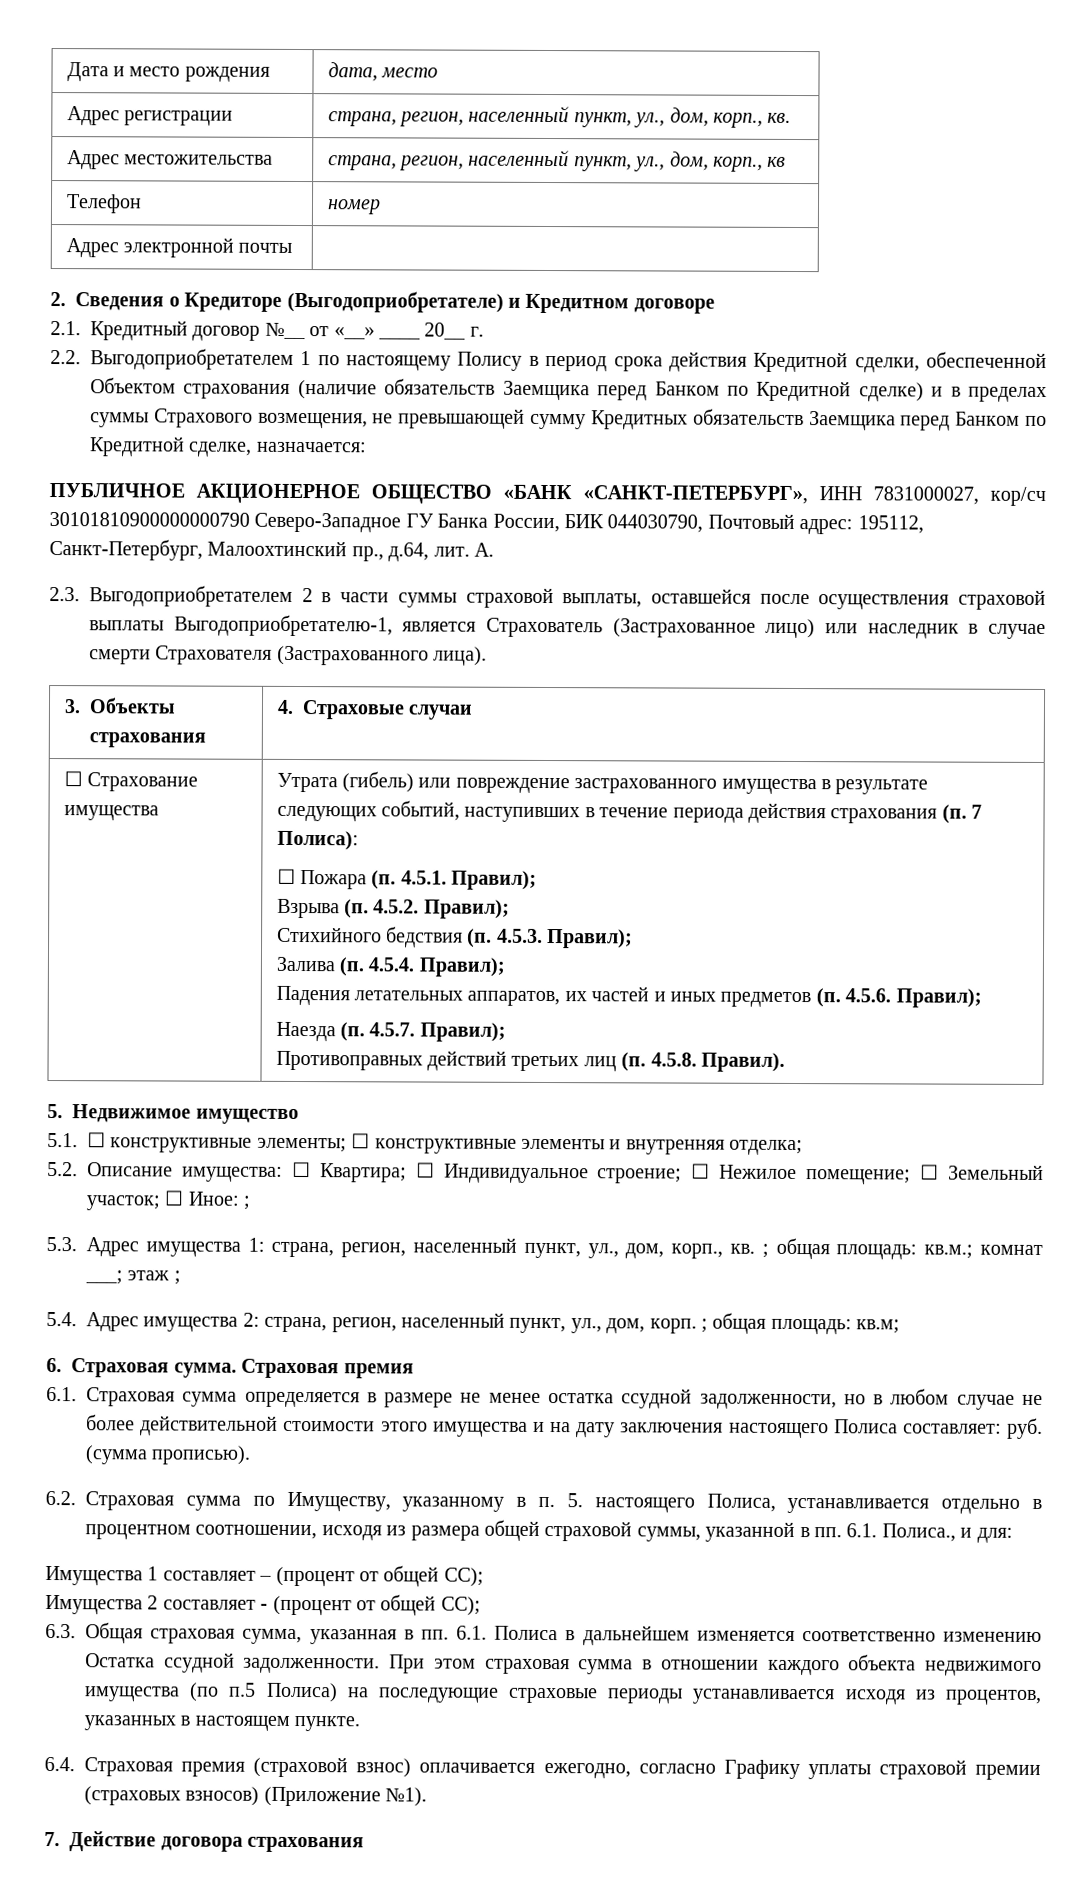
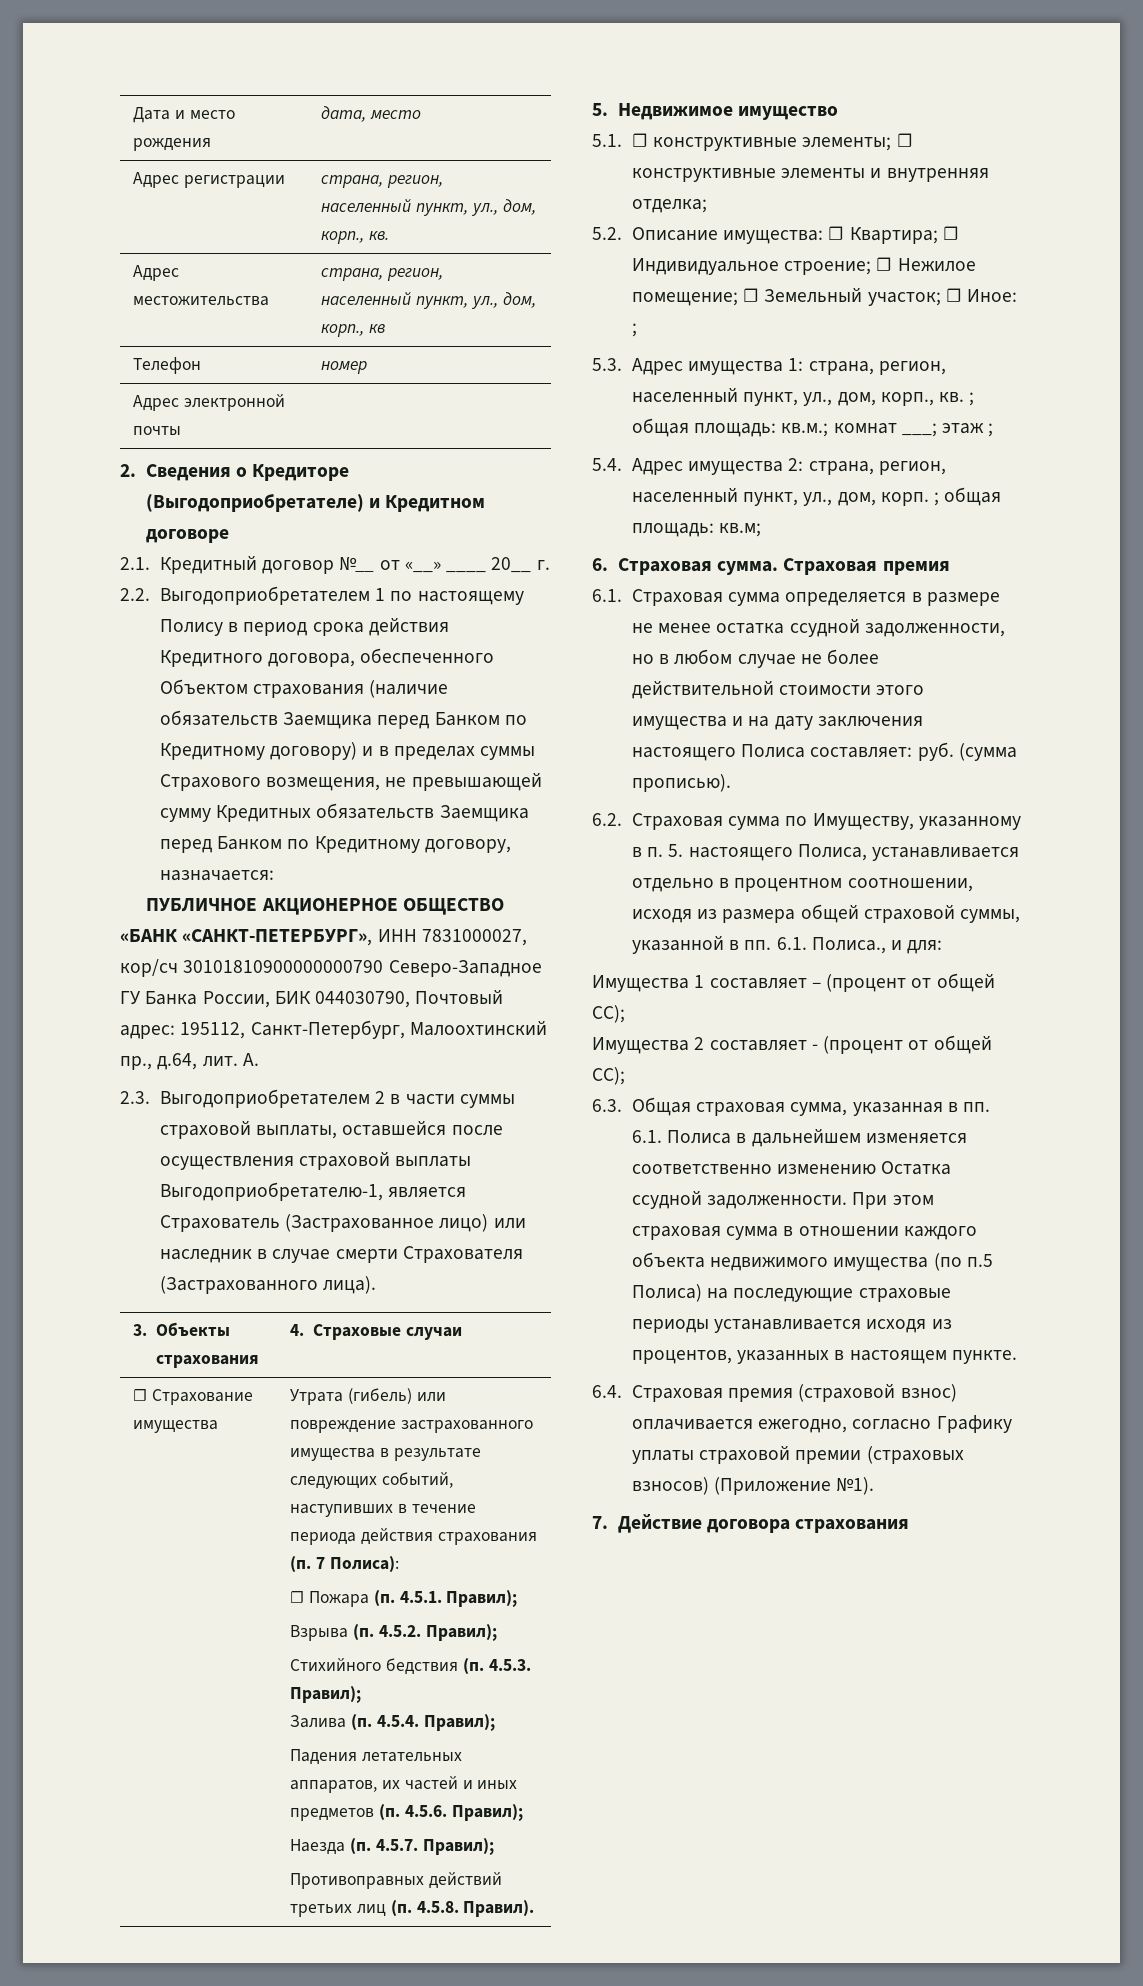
- 2.2. Выгодоприобретателем 1 по настоящему Полису в период срока действия Кредитной сделки, обеспеченной Объектом страхования (наличие обязательств Заемщика перед Банком по Кредитной сделке) и в пределах суммы Страхового возмещения, не превышающей сумму Кредитных обязательств Заемщика перед Банком по Кредитной сделке, назначается:
+ 2.2. Выгодоприобретателем 1 по настоящему Полису в период срока действия Кредитного договора, обеспеченного Объектом страхования (наличие обязательств Заемщика перед Банком по Кредитному договору) и в пределах суммы Страхового возмещения, не превышающей сумму Кредитных обязательств Заемщика перед Банком по Кредитному договору, назначается:

